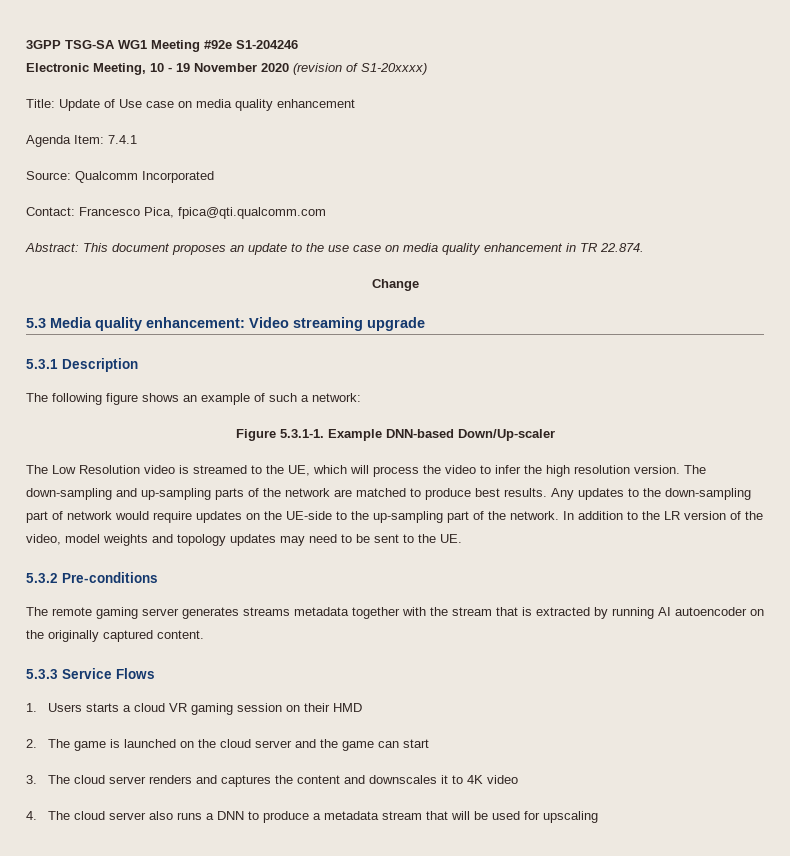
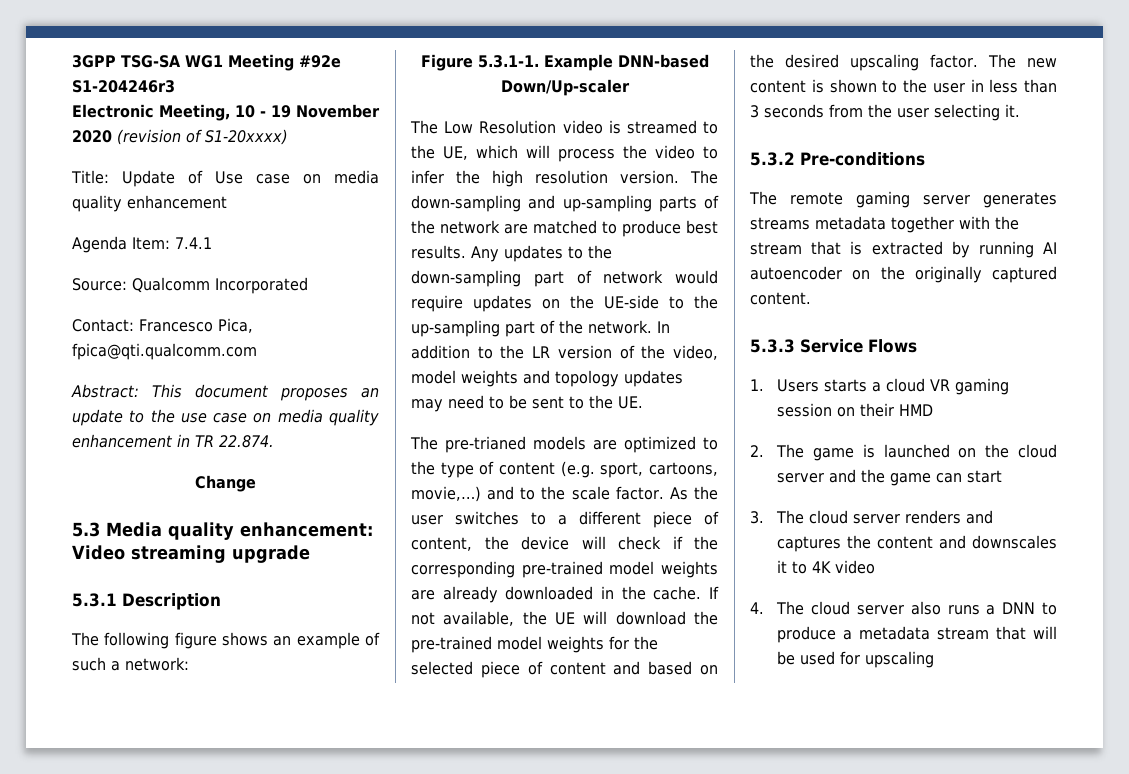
- 3GPP TSG-SA WG1 Meeting #92e S1-204246
+ 3GPP TSG-SA WG1 Meeting #92e S1-204246r3
+ The pre-trianed models are optimized to the type of content (e.g. sport, cartoons, movie,…) and to the scale factor. As the user switches to a different piece of content, the device will check if the corresponding pre-trained model weights are already downloaded in the cache. If not available, the UE will download the pre-trained model weights for the selected piece of content and based on the desired upscaling factor. The new content is shown to the user in less than 3 seconds from the user selecting it.

